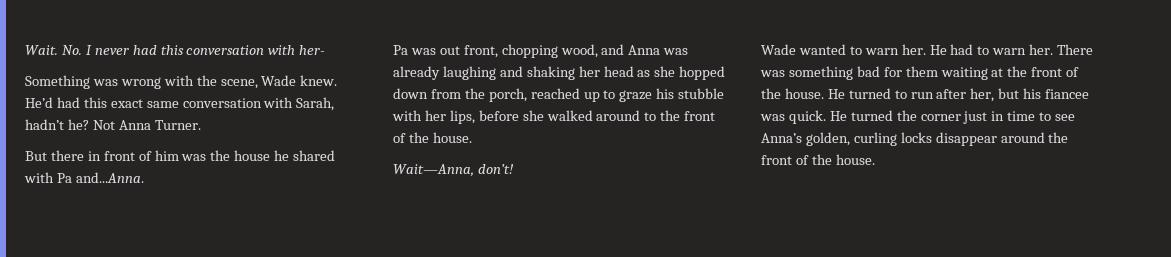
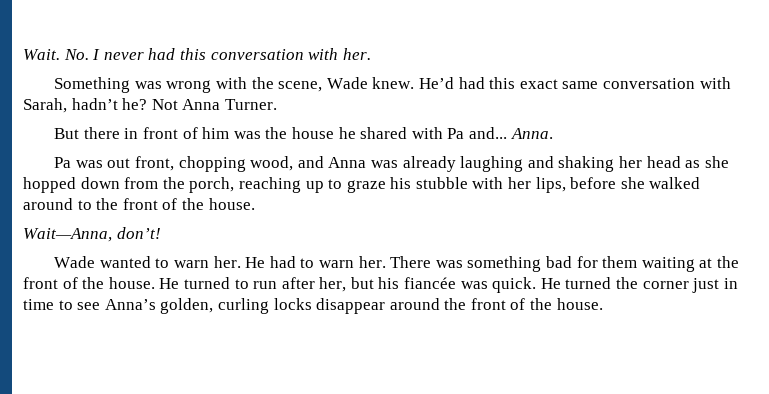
- No. I never had this conversation with her-
+ No. I never had this conversation with her.
- But there in front of him was the house he shared with Pa and...Anna.
+ But there in front of him was the house he shared with Pa and... Anna.
- Pa was out front, chopping wood, and Anna was already laughing and shaking her head as she hopped down from the porch, reached up to graze his stubble with her lips, before she walked around to the front of the house.
+ Pa was out front, chopping wood, and Anna was already laughing and shaking her head as she hopped down from the porch, reaching up to graze his stubble with her lips, before she walked around to the front of the house.
- He turned to run after her, but his fiancee was quick.
+ He turned to run after her, but his fiancée was quick.

